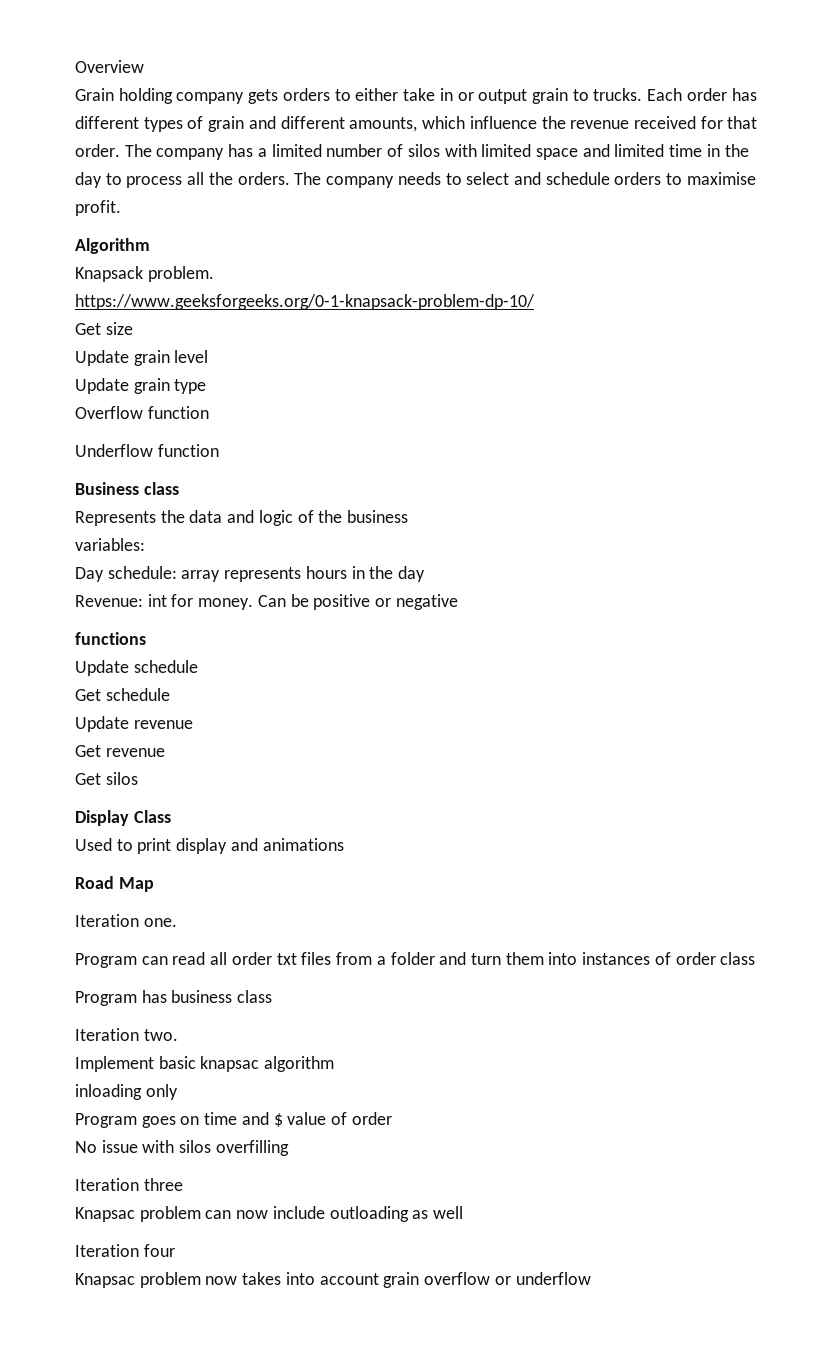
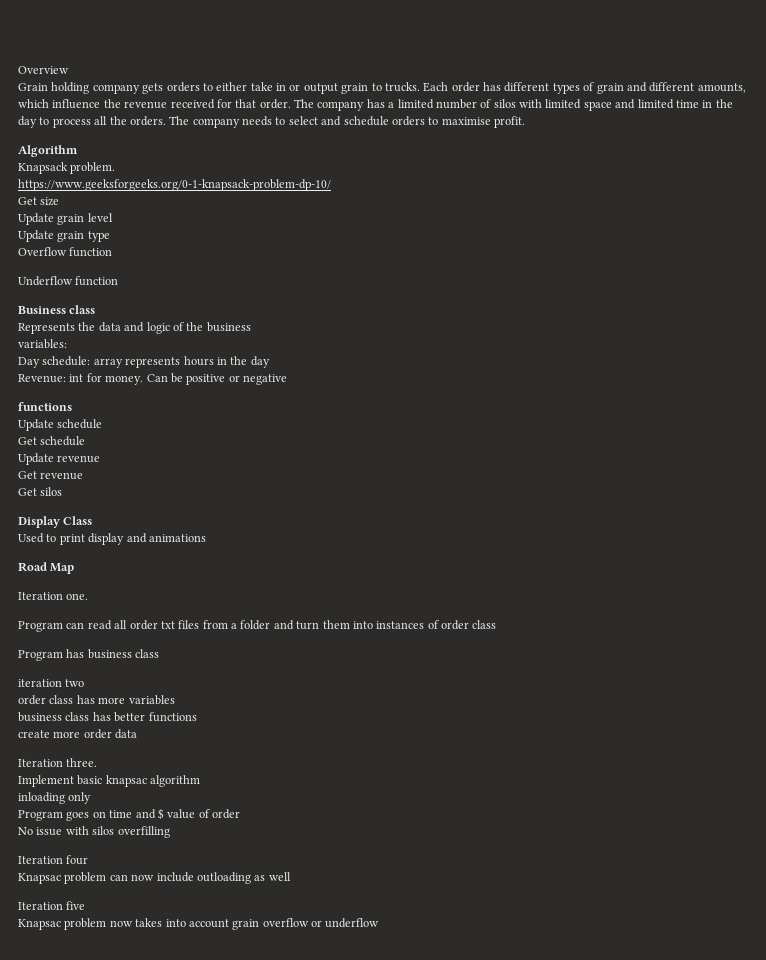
- Iteration two.
+ iteration two
+ order class has more variables
+ business class has better functions
+ create more order data
+ Iteration three.
- Iteration three
+ Iteration four
- Iteration four
+ Iteration five

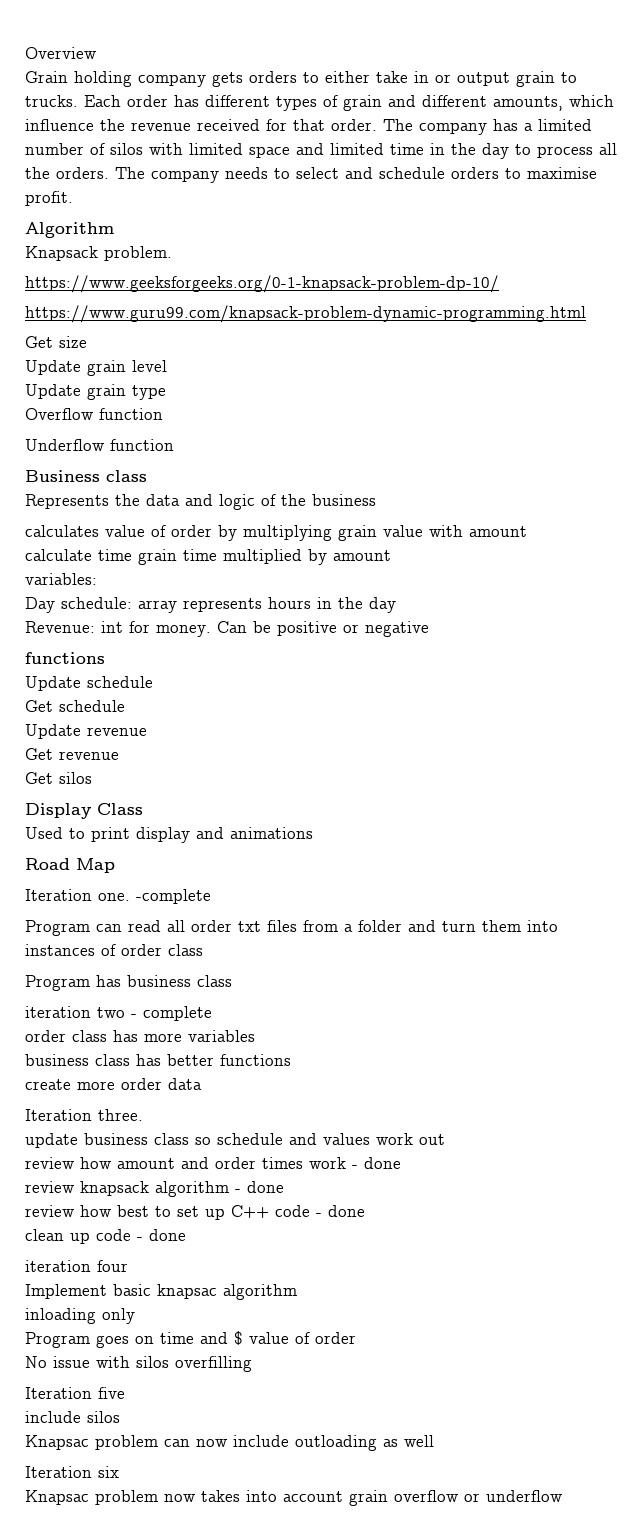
+ https://www.guru99.com/knapsack-problem-dynamic-programming.html
+ calculates value of order by multiplying grain value with amount
+ calculate time grain time multiplied by amount
+ -complete
- iteration two
+ iteration two - complete
+ update business class so schedule and values work out
+ review how amount and order times work - done
+ review knapsack algorithm - done
+ review how best to set up C++ code - done
+ clean up code - done
+ iteration four
- Iteration four
+ Iteration five
+ include silos
- Iteration five
+ Iteration six

